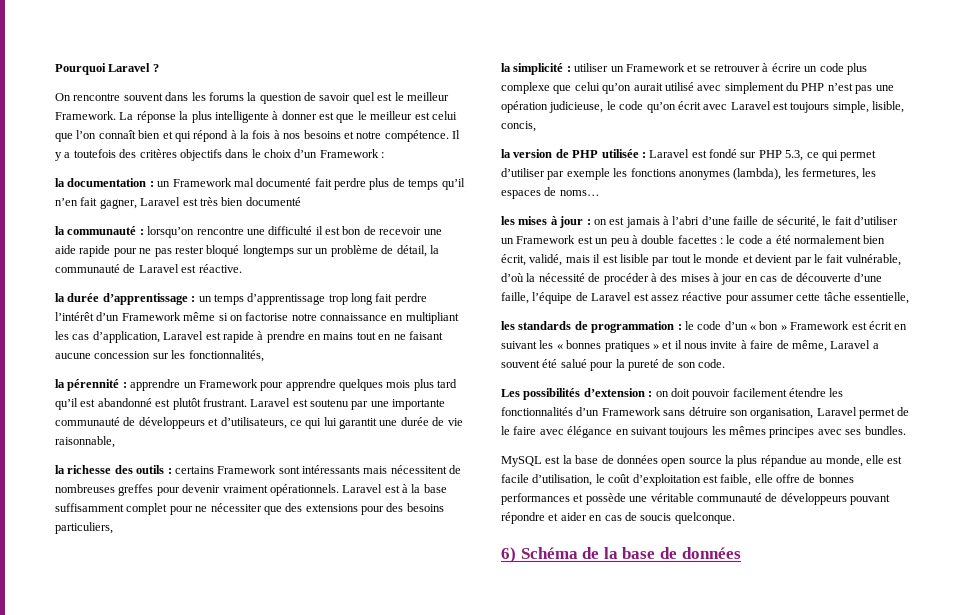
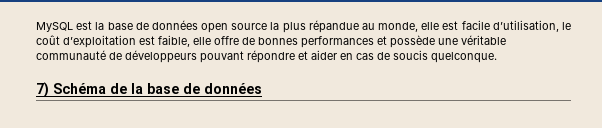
- Pourquoi Laravel ?
- On rencontre souvent dans les forums la question de savoir quel est le meilleur Framework. La réponse la plus intelligente à donner est que le meilleur est celui que l’on connaît bien et qui répond à la fois à nos besoins et notre compétence. Il y a toutefois des critères objectifs dans le choix d’un Framework :
- la documentation : un Framework mal documenté fait perdre plus de temps qu’il n’en fait gagner, Laravel est très bien documenté
- la communauté : lorsqu’on rencontre une difficulté il est bon de recevoir une aide rapide pour ne pas rester bloqué longtemps sur un problème de détail, la communauté de Laravel est réactive.
- la durée d’apprentissage : un temps d’apprentissage trop long fait perdre l’intérêt d’un Framework même si on factorise notre connaissance en multipliant les cas d’application, Laravel est rapide à prendre en mains tout en ne faisant aucune concession sur les fonctionnalités,
- la pérennité : apprendre un Framework pour apprendre quelques mois plus tard qu’il est abandonné est plutôt frustrant. Laravel est soutenu par une importante communauté de développeurs et d’utilisateurs, ce qui lui garantit une durée de vie raisonnable,
- la richesse des outils : certains Framework sont intéressants mais nécessitent de nombreuses greffes pour devenir vraiment opérationnels. Laravel est à la base suffisamment complet pour ne nécessiter que des extensions pour des besoins particuliers,
- la simplicité : utiliser un Framework et se retrouver à écrire un code plus complexe que celui qu’on aurait utilisé avec simplement du PHP n’est pas une opération judicieuse, le code qu’on écrit avec Laravel est toujours simple, lisible, concis,
- la version de PHP utilisée : Laravel est fondé sur PHP 5.3, ce qui permet d’utiliser par exemple les fonctions anonymes (lambda), les fermetures, les espaces de noms…
- les mises à jour : on est jamais à l’abri d’une faille de sécurité, le fait d’utiliser un Framework est un peu à double facettes : le code a été normalement bien écrit, validé, mais il est lisible par tout le monde et devient par le fait vulnérable, d’où la nécessité de procéder à des mises à jour en cas de découverte d’une faille, l’équipe de Laravel est assez réactive pour assumer cette tâche essentielle,
- les standards de programmation : le code d’un « bon » Framework est écrit en suivant les « bonnes pratiques » et il nous invite à faire de même, Laravel a souvent été salué pour la pureté de son code.
- Les possibilités d’extension : on doit pouvoir facilement étendre les fonctionnalités d’un Framework sans détruire son organisation, Laravel permet de le faire avec élégance en suivant toujours les mêmes principes avec ses bundles.
- 6) Schéma de la base de données
+ 7) Schéma de la base de données

